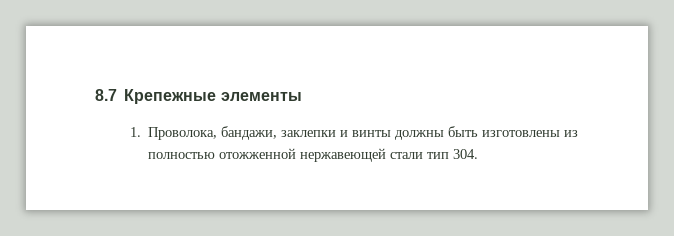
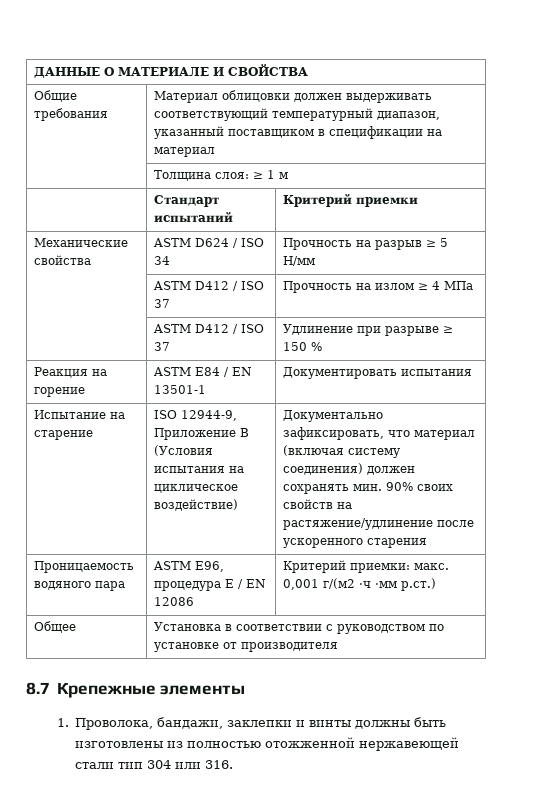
+ ДАННЫЕ О МАТЕРИАЛЕ И СВОЙСТВА
+ Общие требования | Материал облицовки должен выдерживать соответствующий температурный диапазон, указанный поставщиком в спецификации на материал
+ | Толщина слоя: ≥ 1 м
+ | Стандарт испытаний | Критерий приемки
+ Механические свойства | ASTM D624 / ISO 34 | Прочность на разрыв ≥ 5 Н/мм
+ | ASTM D412 / ISO 37 | Прочность на излом ≥ 4 МПа
+ | ASTM D412 / ISO 37 | Удлинение при разрыве ≥ 150 %
+ Реакция на горение | ASTM E84 / EN 13501-1 | Документировать испытания
+ Испытание на старение | ISO 12944-9, Приложение B (Условия испытания на циклическое воздействие) | Документально зафиксировать, что материал (включая систему соединения) должен сохранять мин. 90% своих свойств на растяжение/удлинение после ускоренного старения
+ Проницаемость водяного пара | ASTM E96, процедура E / EN 12086 | Критерий приемки: макс. 0,001 г/(м2 ·ч ·мм р.ст.)
+ Общее | Установка в соответствии с руководством по установке от производителя
- 1. Проволока, бандажи, заклепки и винты должны быть изготовлены из полностью отожженной нержавеющей стали тип 304.
+ 1. Проволока, бандажи, заклепки и винты должны быть изготовлены из полностью отожженной нержавеющей стали тип 304 или 316.

